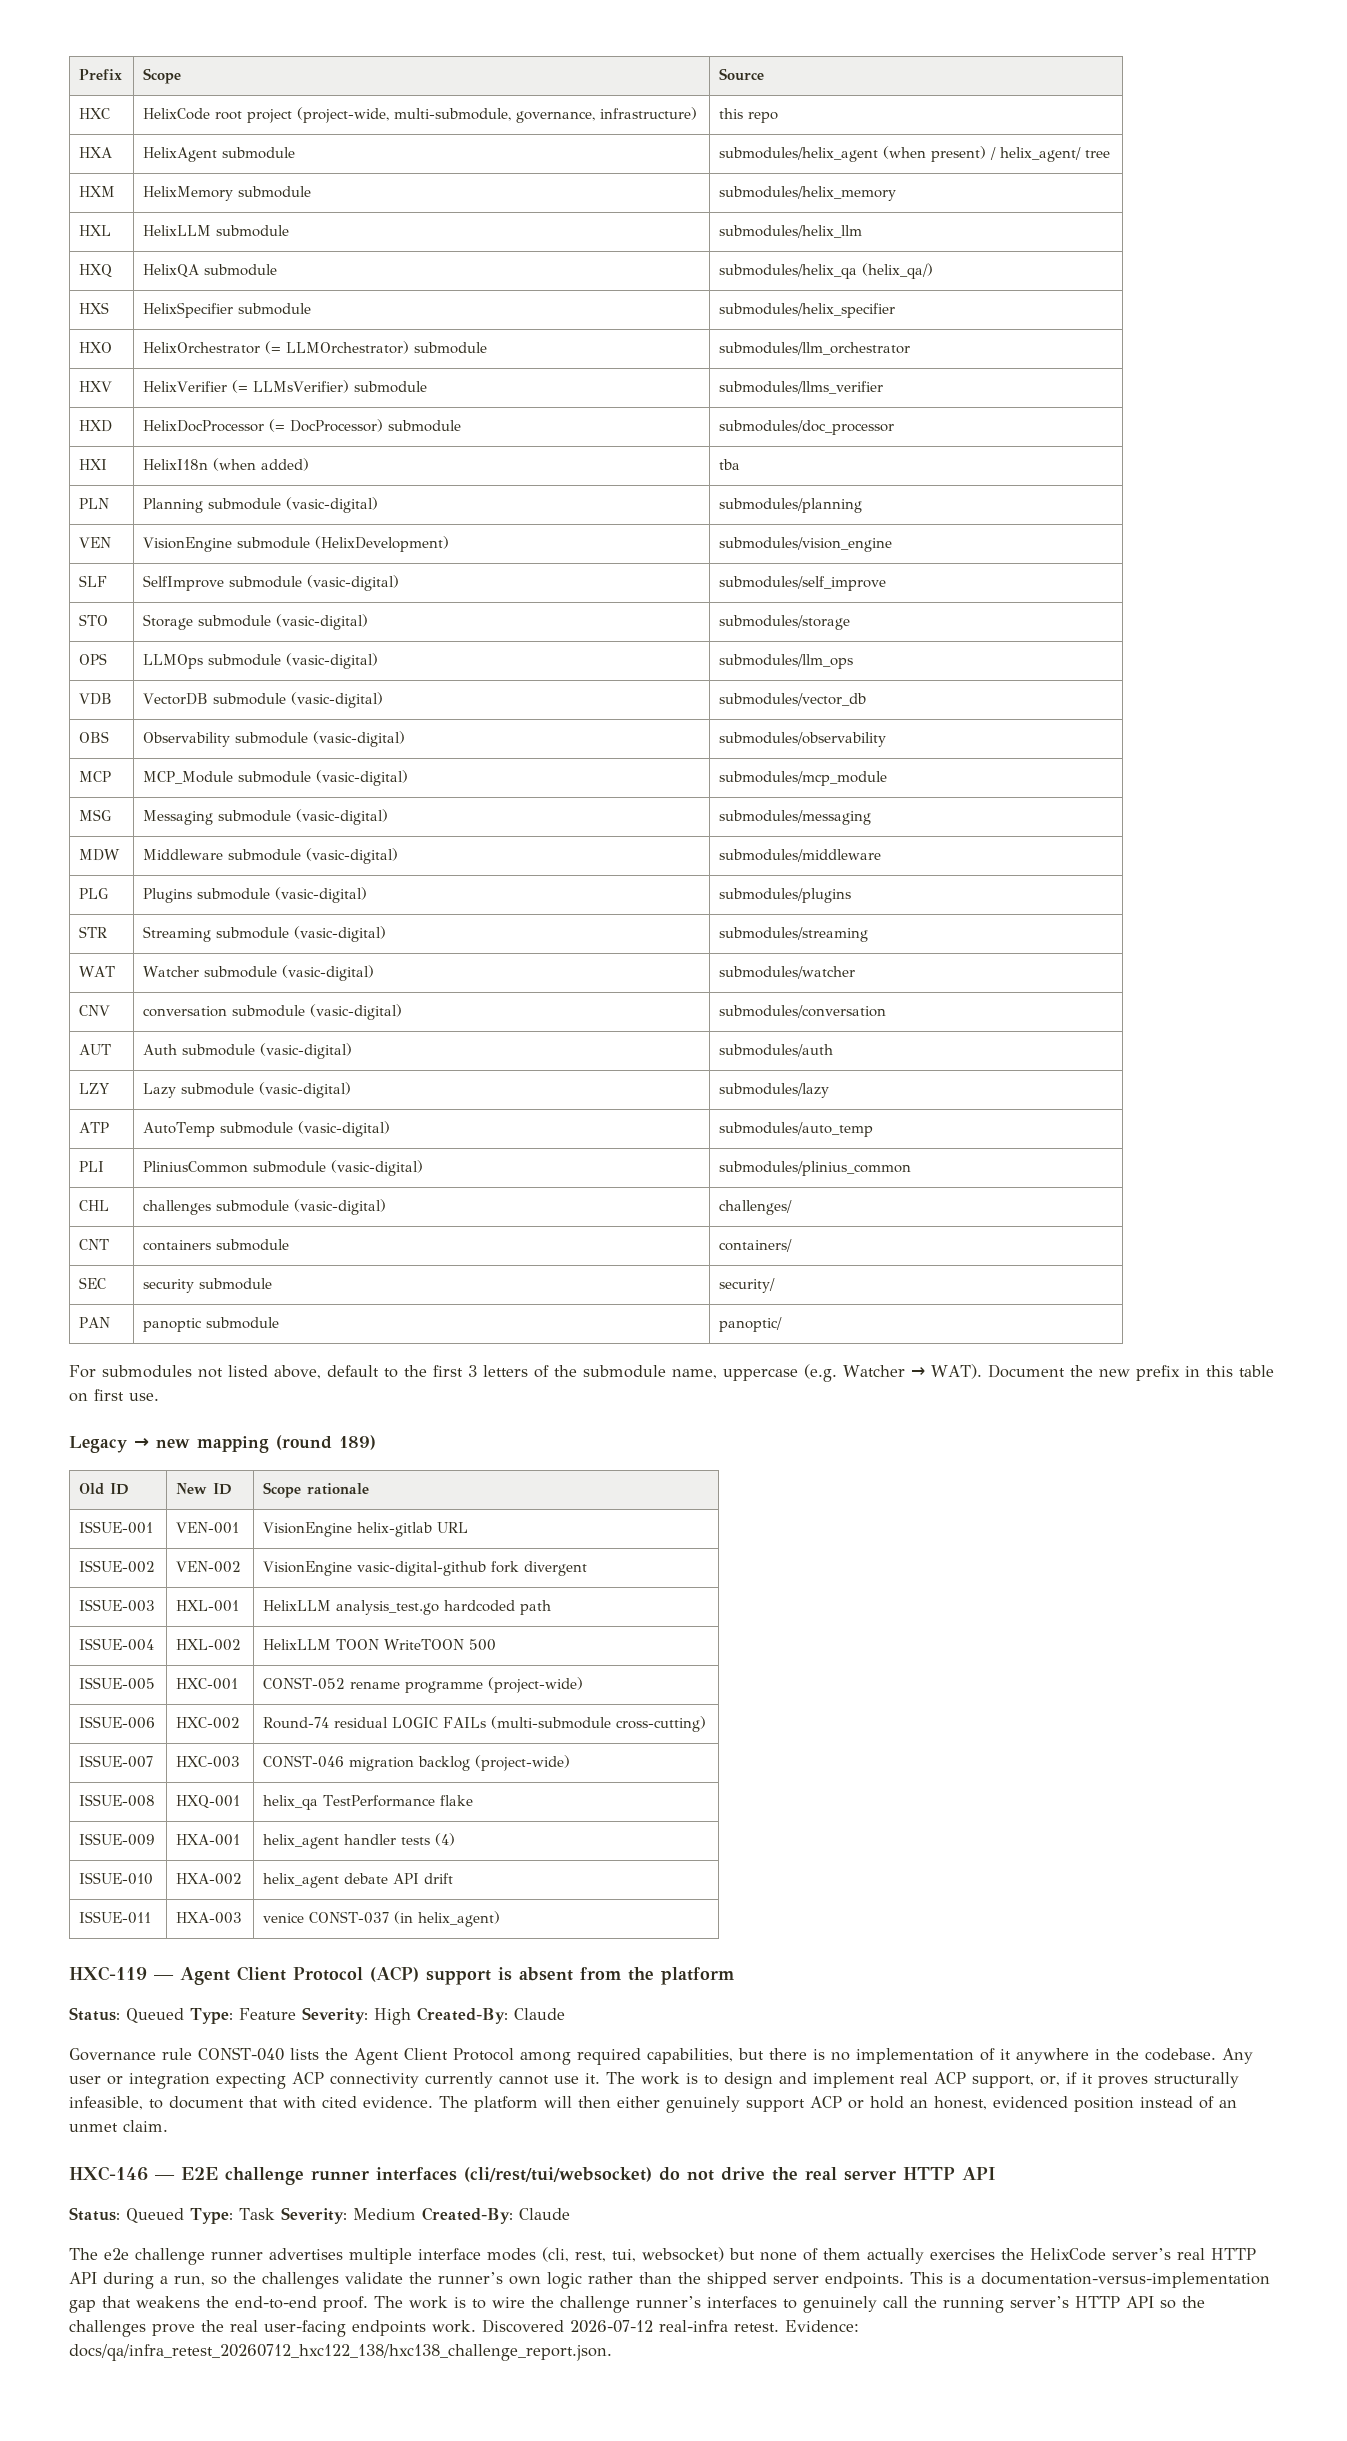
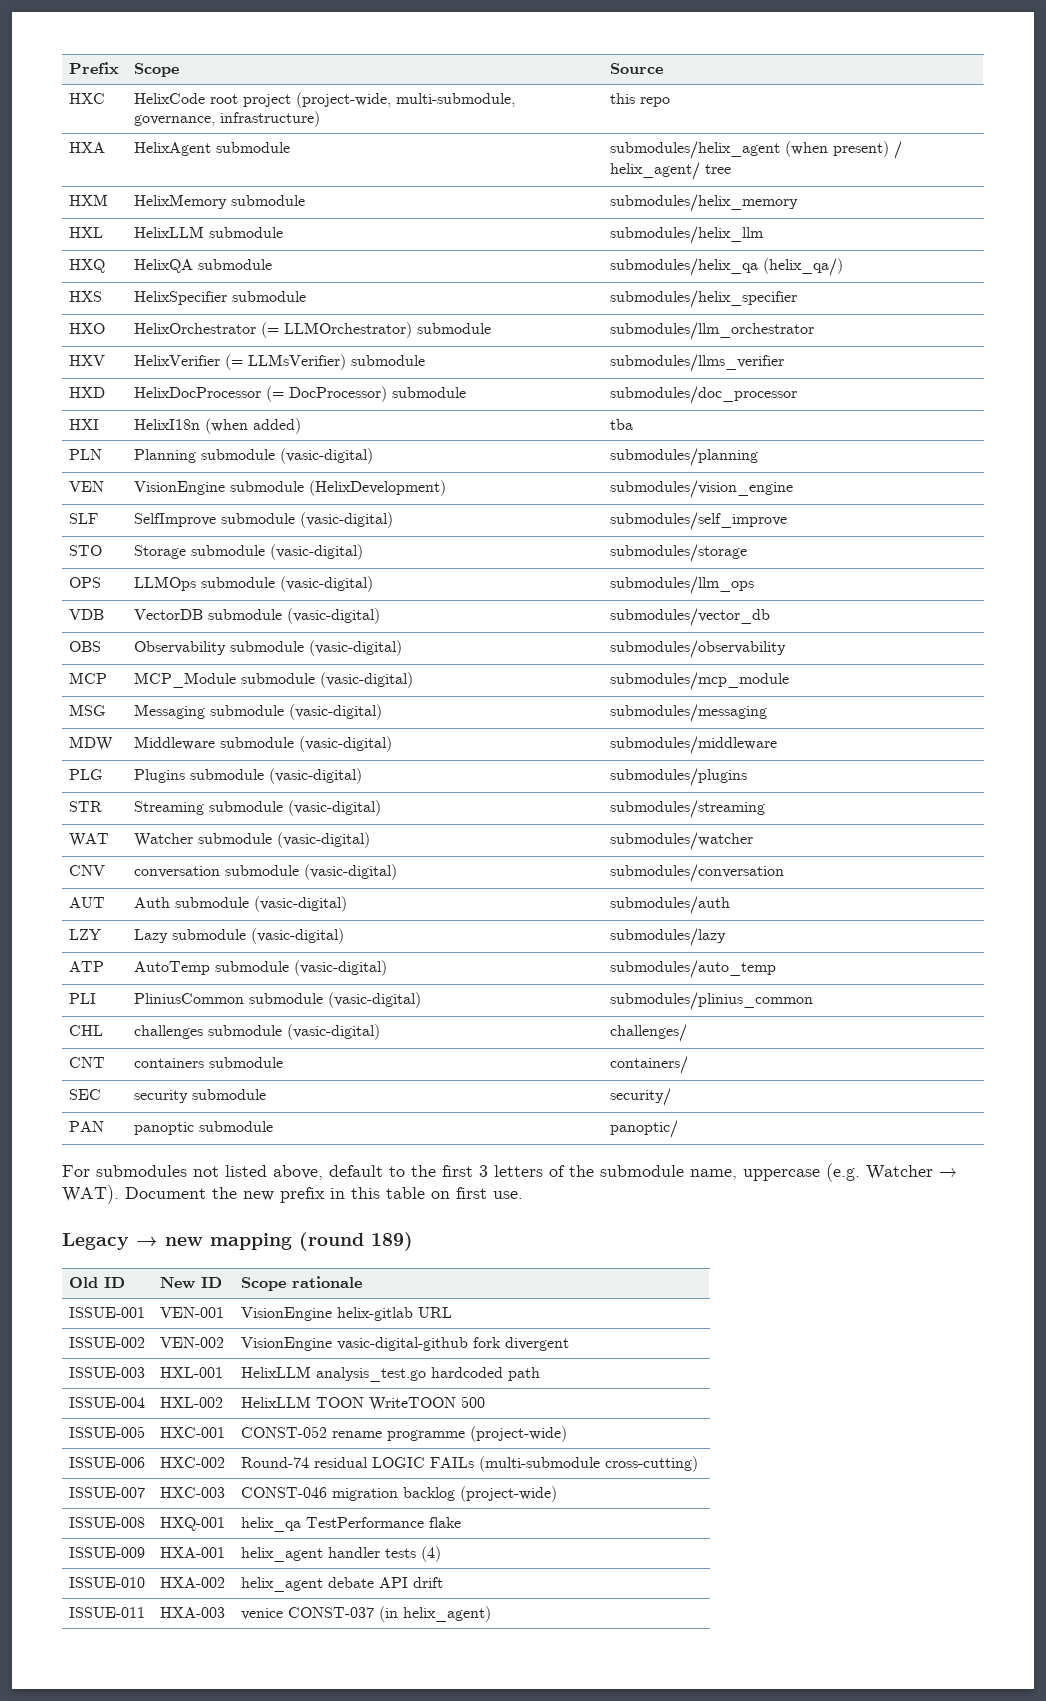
- HXC-119 — Agent Client Protocol (ACP) support is absent from the platform
- Status: Queued Type: Feature Severity: High Created-By: Claude
- Governance rule CONST-040 lists the Agent Client Protocol among required capabilities, but there is no implementation of it anywhere in the codebase. Any user or integration expecting ACP connectivity currently cannot use it. The work is to design and implement real ACP support, or, if it proves structurally infeasible, to document that with cited evidence. The platform will then either genuinely support ACP or hold an honest, evidenced position instead of an unmet claim.
- HXC-146 — E2E challenge runner interfaces (cli/rest/tui/websocket) do not drive the real server HTTP API
- Status: Queued Type: Task Severity: Medium Created-By: Claude
- The e2e challenge runner advertises multiple interface modes (cli, rest, tui, websocket) but none of them actually exercises the HelixCode server’s real HTTP API during a run, so the challenges validate the runner’s own logic rather than the shipped server endpoints. This is a documentation-versus-implementation gap that weakens the end-to-end proof. The work is to wire the challenge runner’s interfaces to genuinely call the running server’s HTTP API so the challenges prove the real user-facing endpoints work. Discovered 2026-07-12 real-infra retest. Evidence: docs/qa/infra_retest_20260712_hxc122_138/hxc138_challenge_report.json.

